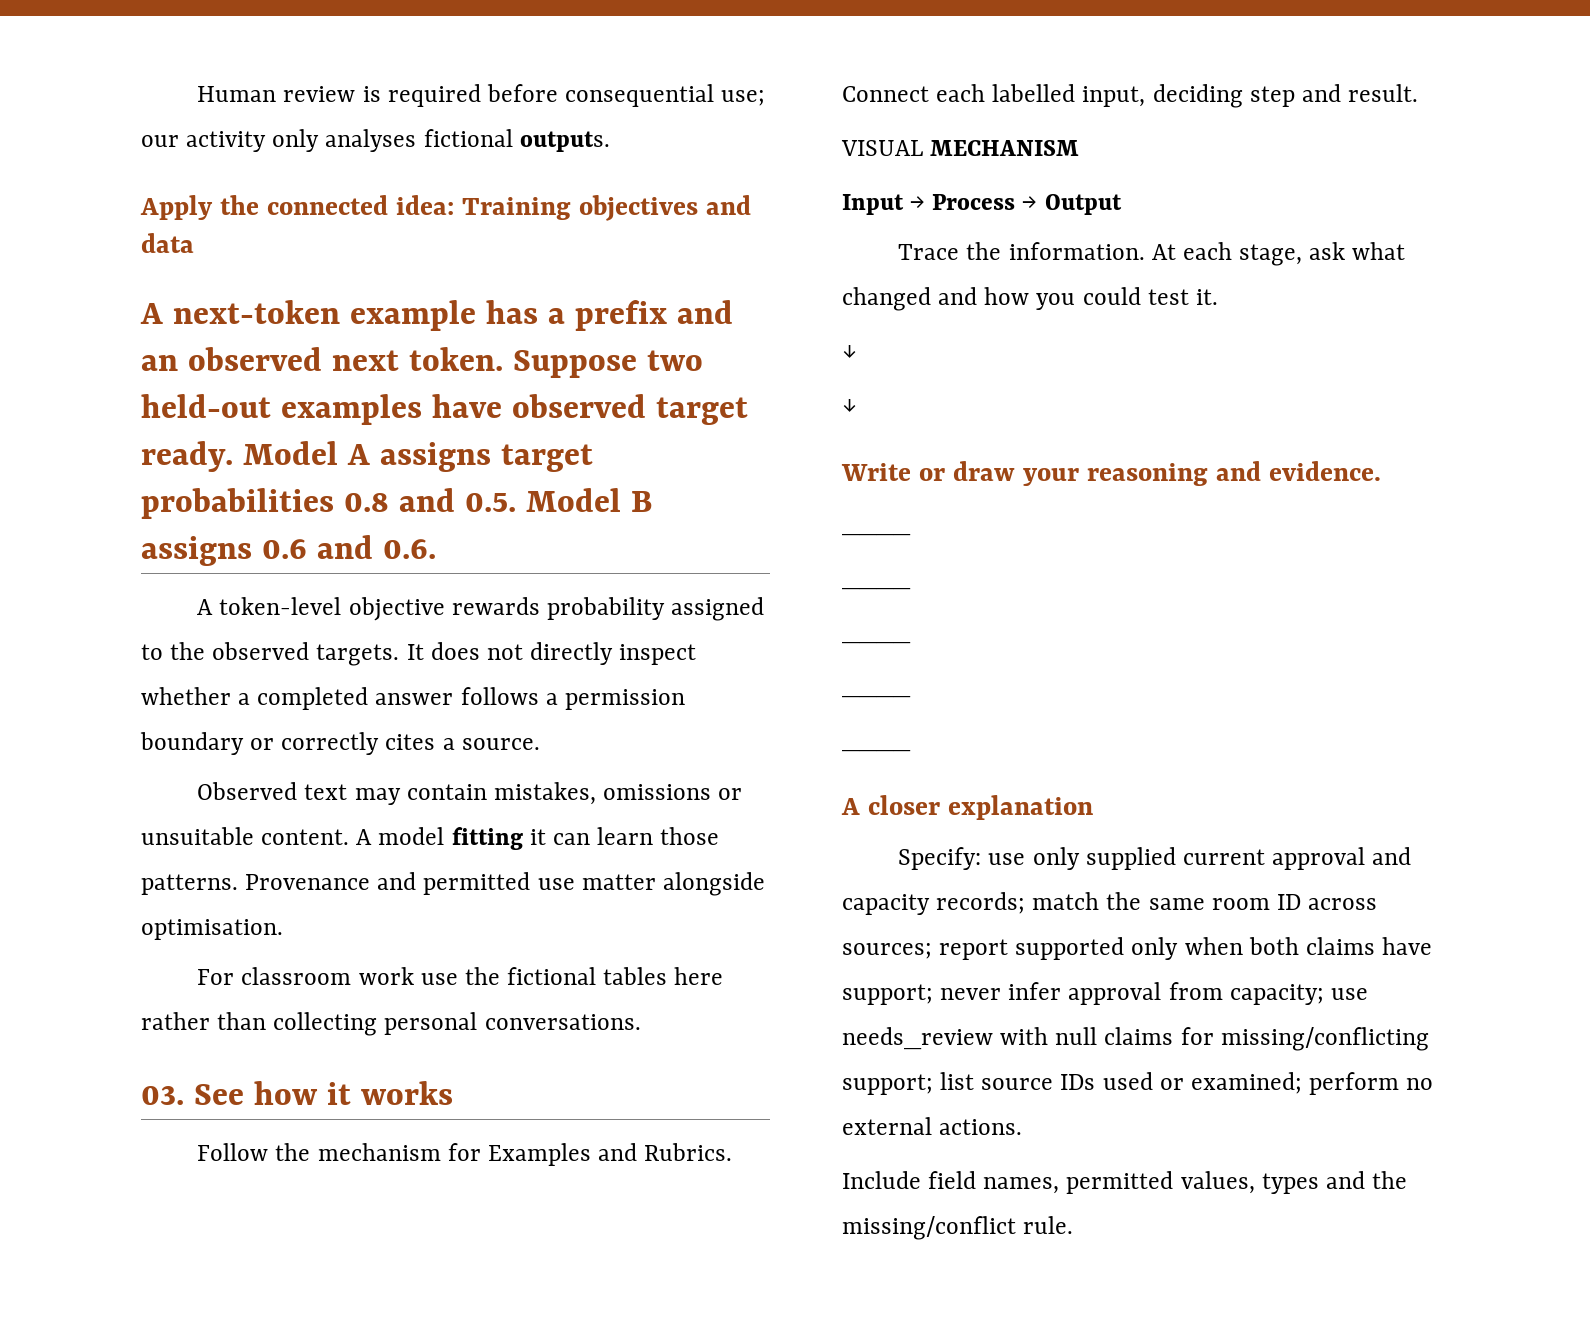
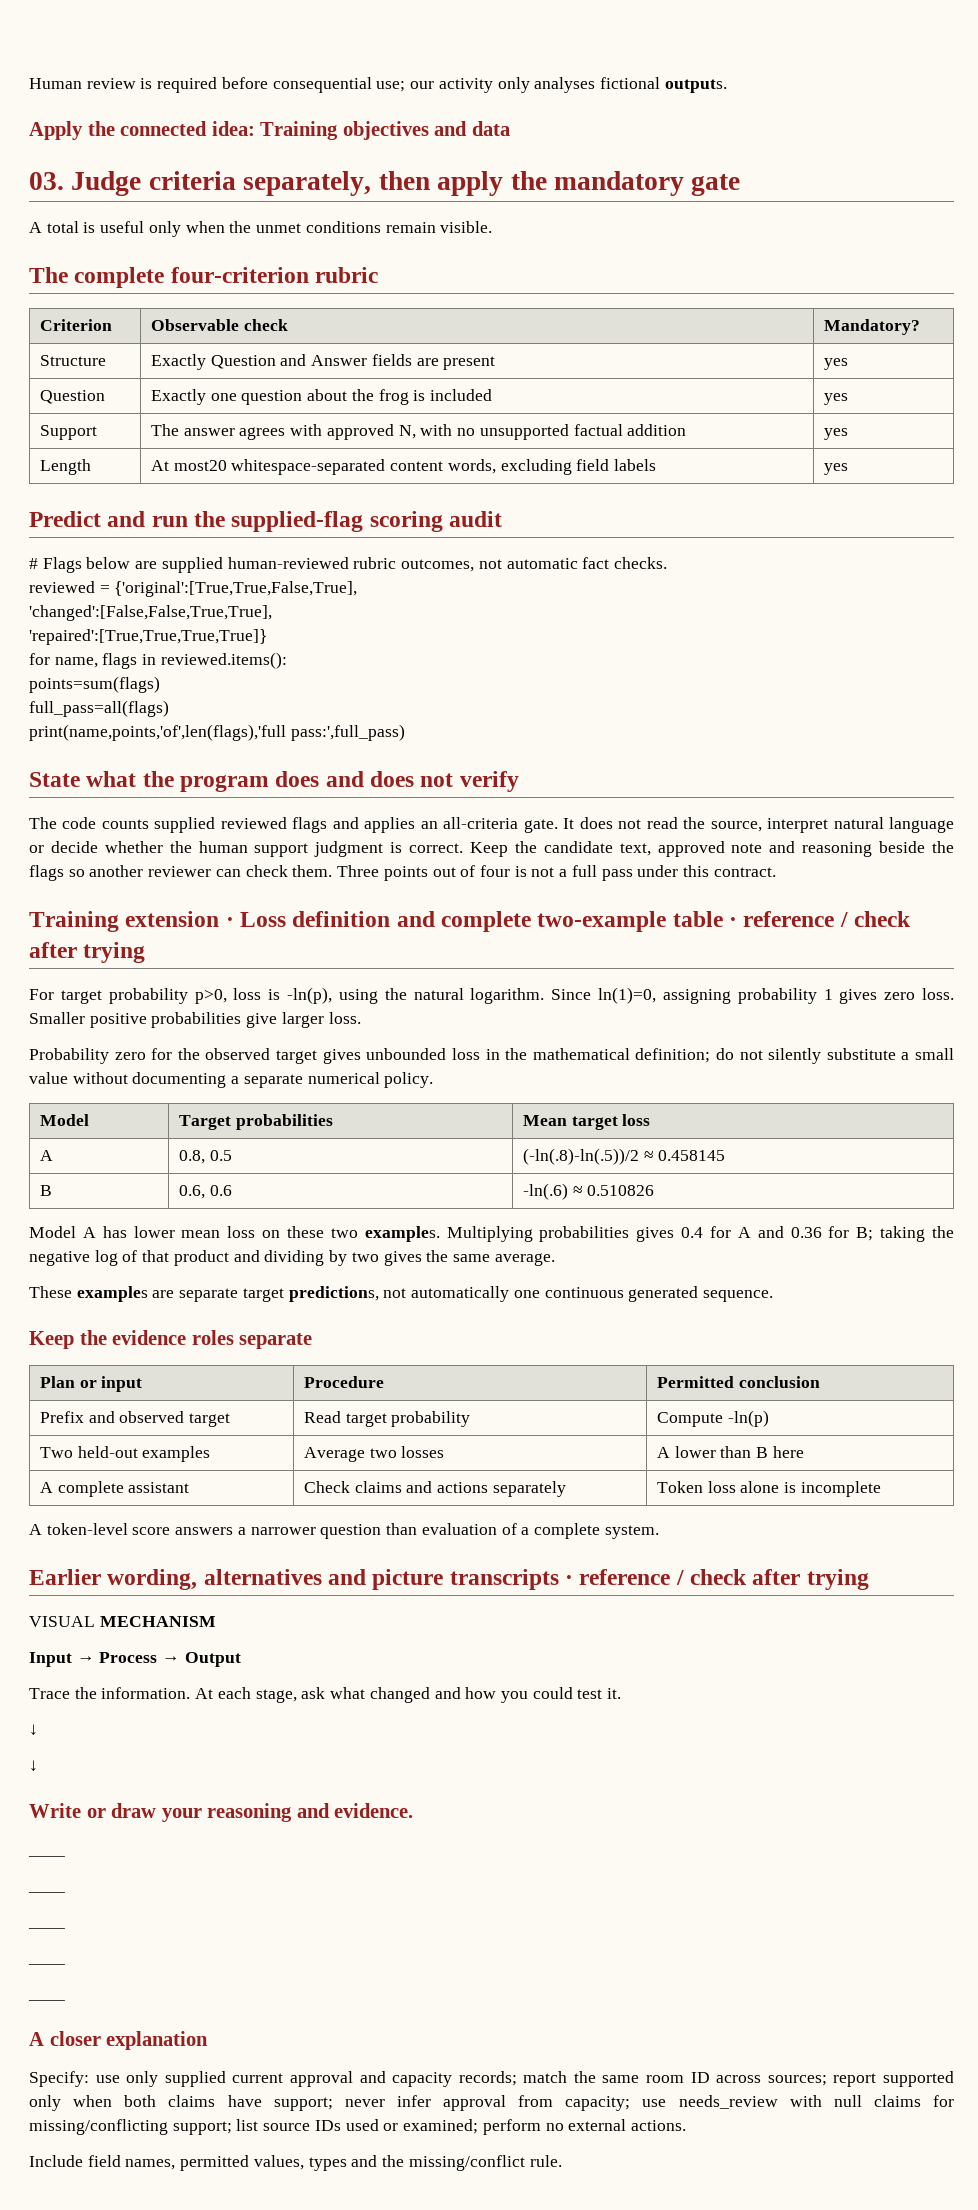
- A next-token example has a prefix and an observed next token. Suppose two held-out examples have observed target ready. Model A assigns target probabilities 0.8 and 0.5. Model B assigns 0.6 and 0.6.
- A token-level objective rewards probability assigned to the observed targets. It does not directly inspect whether a completed answer follows a permission boundary or correctly cites a source.
- Observed text may contain mistakes, omissions or unsuitable content. A model fitting it can learn those patterns. Provenance and permitted use matter alongside optimisation.
- For classroom work use the fictional tables here rather than collecting personal conversations.
- 03. See how it works
- Follow the mechanism for Examples and Rubrics. Connect each labelled input, deciding step and result.
+ 03. Judge criteria separately, then apply the mandatory gate
+ A total is useful only when the unmet conditions remain visible.
+ The complete four-criterion rubric
+ Criterion | Observable check | Mandatory?
+ Structure | Exactly Question and Answer fields are present | yes
+ Question | Exactly one question about the frog is included | yes
+ Support | The answer agrees with approved N, with no unsupported factual addition | yes
+ Length | At most20 whitespace-separated content words, excluding field labels | yes
+ Predict and run the supplied-flag scoring audit
+ # Flags below are supplied human-reviewed rubric outcomes, not automatic fact checks.
+ reviewed = {'original':[True,True,False,True],
+ 'changed':[False,False,True,True],
+ 'repaired':[True,True,True,True]}
+ for name, flags in reviewed.items():
+ points=sum(flags)
+ full_pass=all(flags)
+ print(name,points,'of',len(flags),'full pass:',full_pass)
+ State what the program does and does not verify
+ The code counts supplied reviewed flags and applies an all-criteria gate. It does not read the source, interpret natural language or decide whether the human support judgment is correct. Keep the candidate text, approved note and reasoning beside the flags so another reviewer can check them. Three points out of four is not a full pass under this contract.
+ Training extension · Loss definition and complete two-example table · reference / check after trying
+ For target probability p>0, loss is -ln(p), using the natural logarithm. Since ln(1)=0, assigning probability 1 gives zero loss. Smaller positive probabilities give larger loss.
+ Probability zero for the observed target gives unbounded loss in the mathematical definition; do not silently substitute a small value without documenting a separate numerical policy.
+ Model | Target probabilities | Mean target loss
+ A | 0.8, 0.5 | (-ln(.8)-ln(.5))/2 ≈ 0.458145
+ B | 0.6, 0.6 | -ln(.6) ≈ 0.510826
+ Model A has lower mean loss on these two examples. Multiplying probabilities gives 0.4 for A and 0.36 for B; taking the negative log of that product and dividing by two gives the same average.
+ These examples are separate target predictions, not automatically one continuous generated sequence.
+ Keep the evidence roles separate
+ Plan or input | Procedure | Permitted conclusion
+ Prefix and observed target | Read target probability | Compute -ln(p)
+ Two held-out examples | Average two losses | A lower than B here
+ A complete assistant | Check claims and actions separately | Token loss alone is incomplete
+ A token-level score answers a narrower question than evaluation of a complete system.
+ Earlier wording, alternatives and picture transcripts · reference / check after trying

